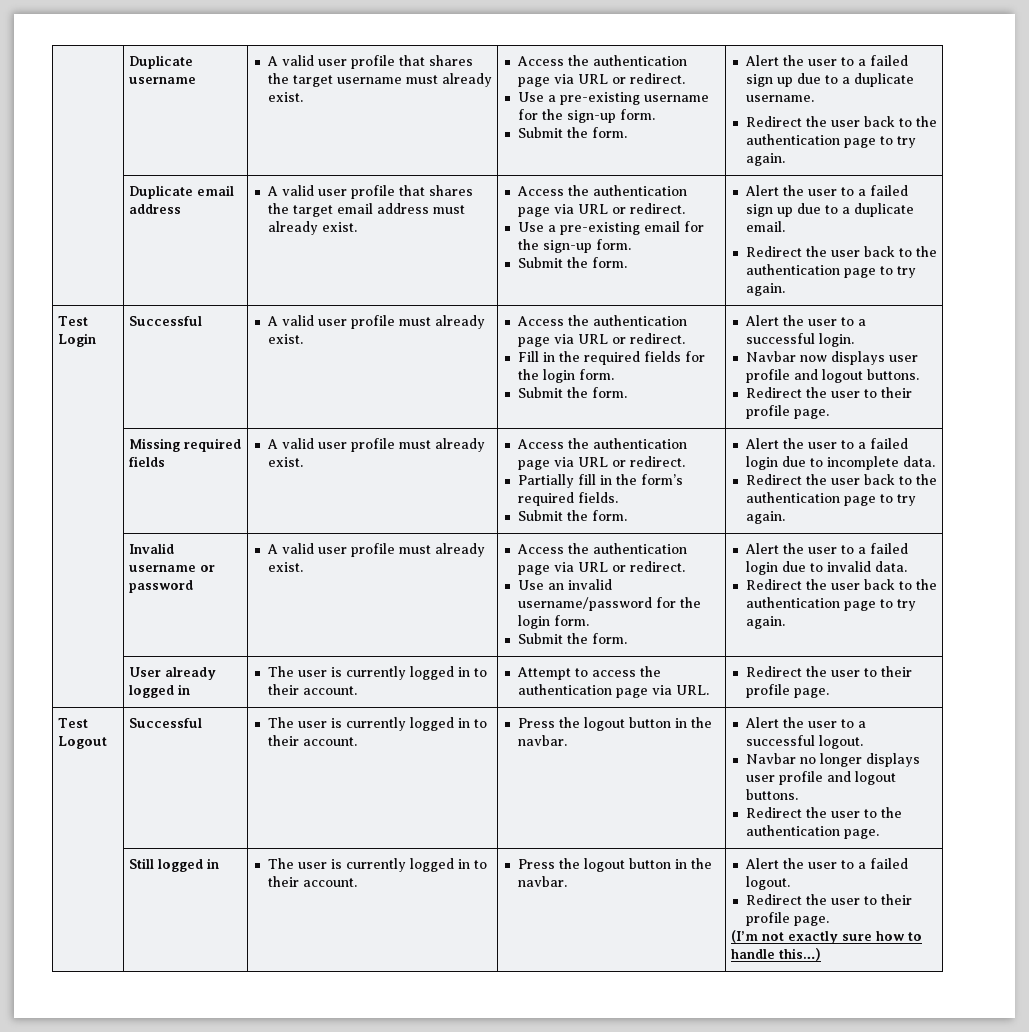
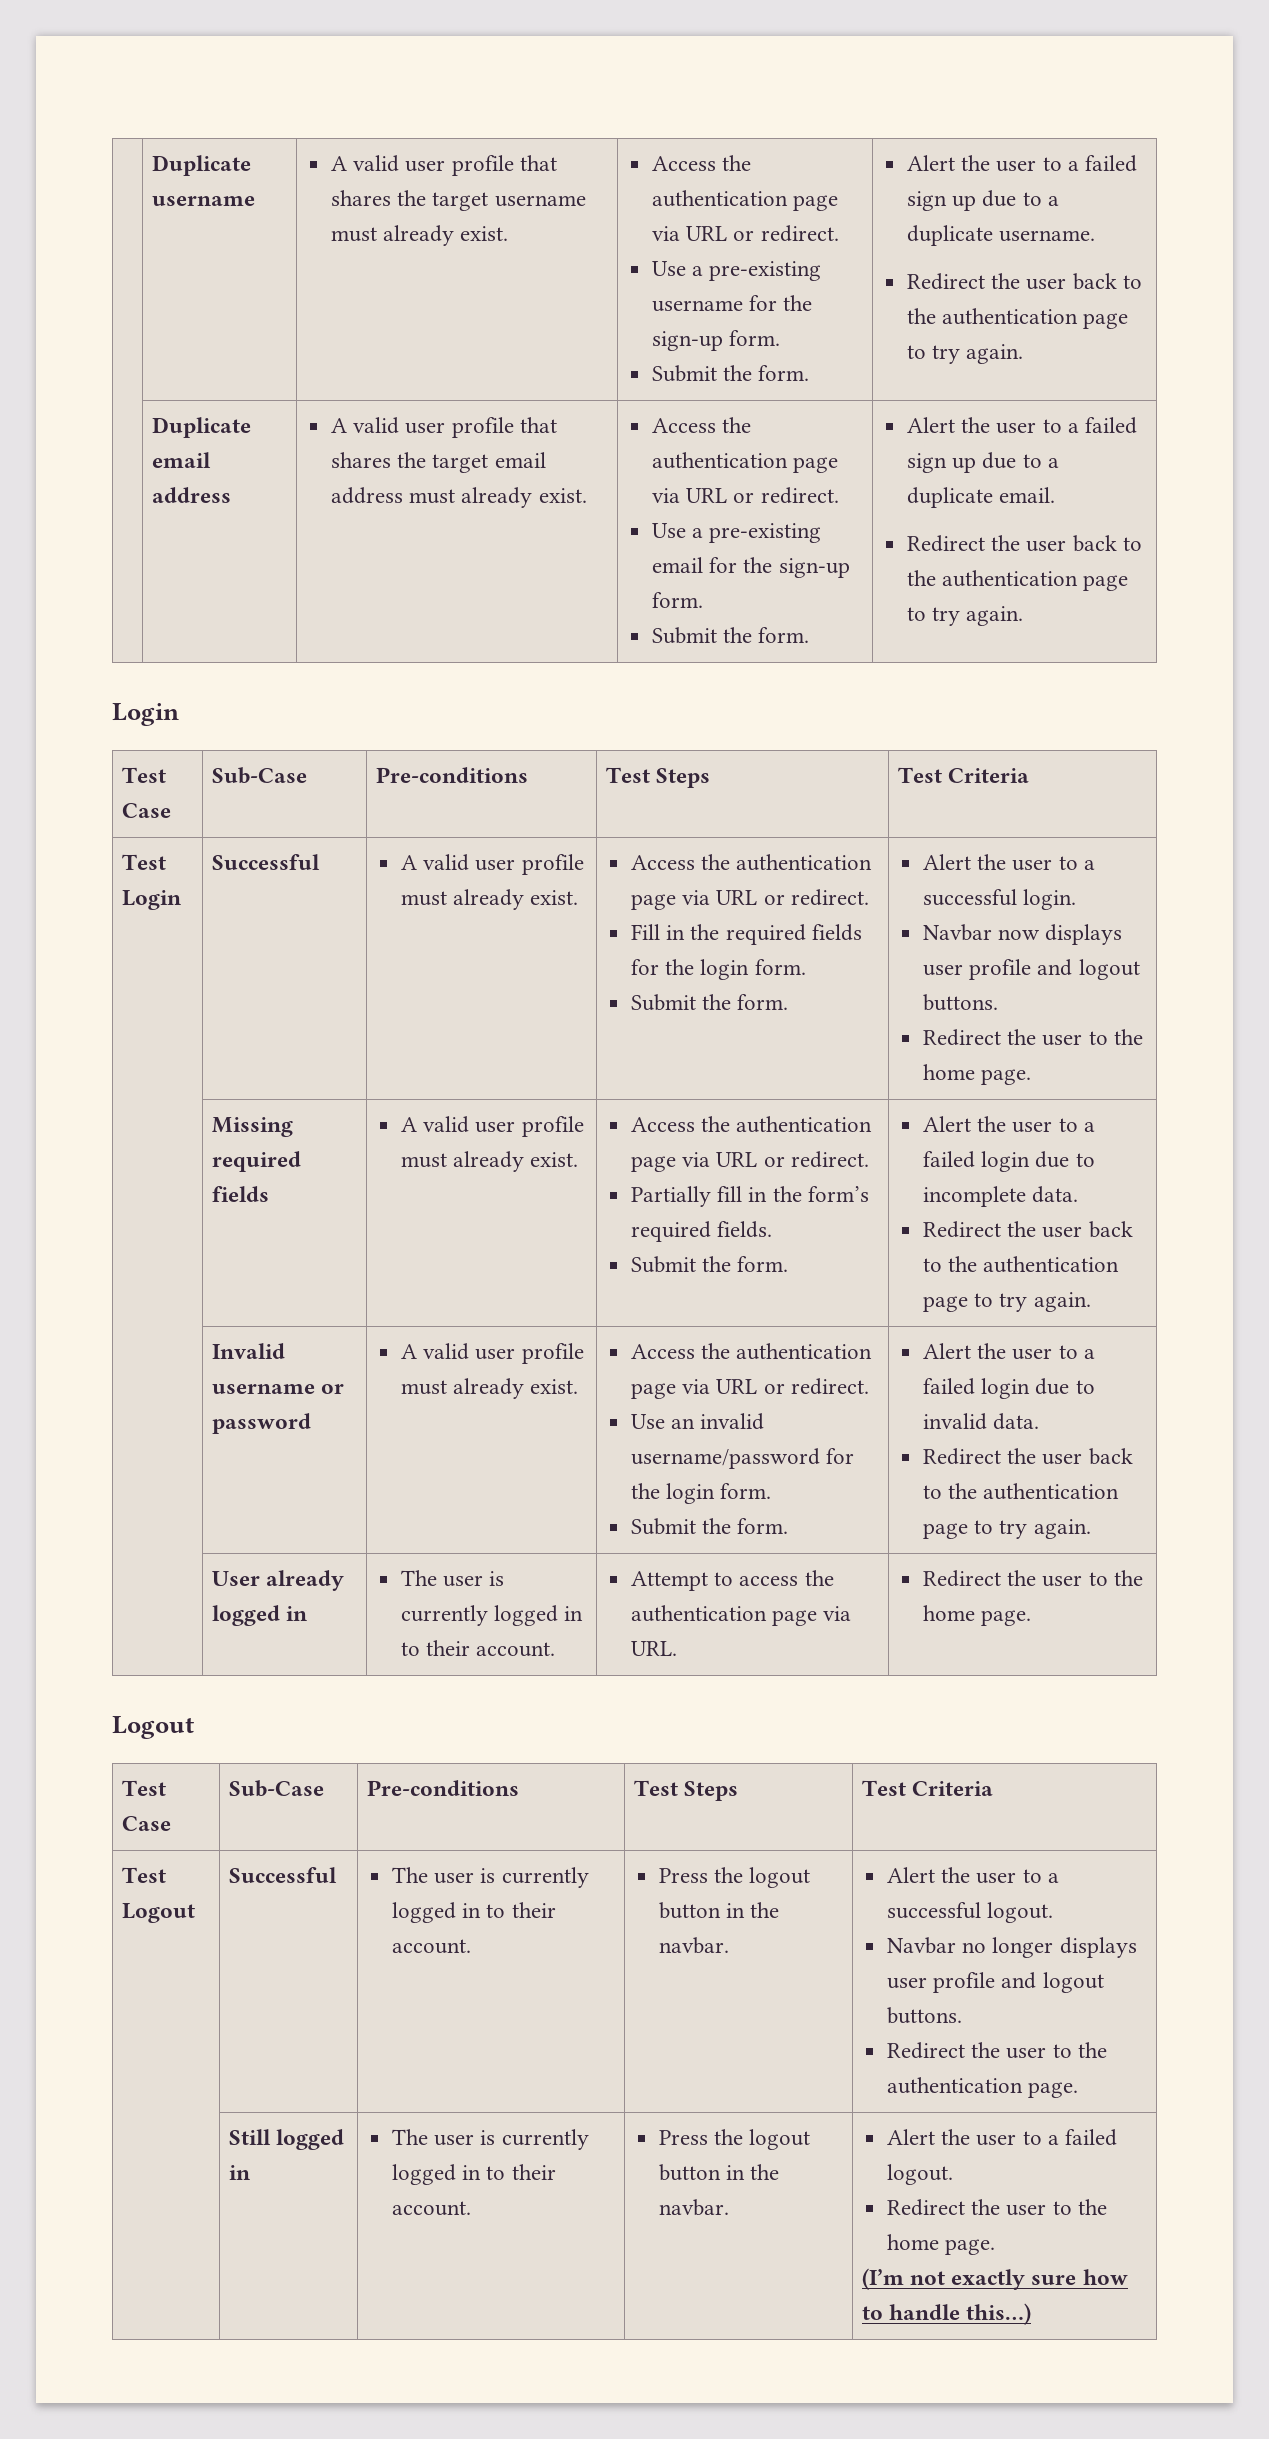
  Alert the user to a failed sign up due to a duplicate email.
  Redirect the user back to the authentication page to try again.
+ Login
+ Test Case | Sub-Case | Pre-conditions | Test Steps | Test Criteria
  Navbar now displays user profile and logout buttons.
- Redirect the user to their profile page.
+ Redirect the user to the home page.
- | User already logged in | The user is currently logged in to their account. | Attempt to access the authentication page via URL. | Redirect the user to their profile page.
+ | User already logged in | The user is currently logged in to their account. | Attempt to access the authentication page via URL. | Redirect the user to the home page.
+ Logout
+ Test Case | Sub-Case | Pre-conditions | Test Steps | Test Criteria
  Alert the user to a failed logout.
- Redirect the user to their profile page.
+ Redirect the user to the home page.

